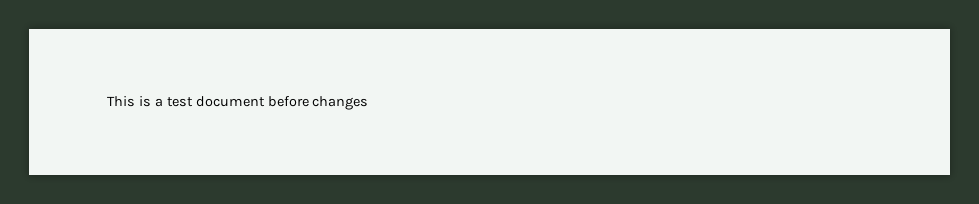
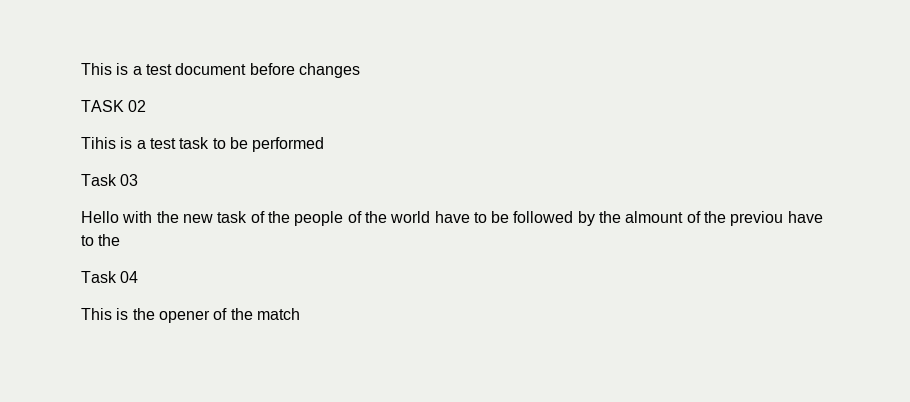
+ TASK 02
+ Tihis is a test task to be performed
+ Task 03
+ Hello with the new task of the people of the world have to be followed by the almount of the previou have to the
+ Task 04
+ This is the opener of the match

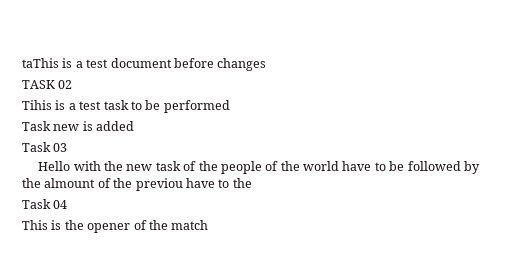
- This is a test document before changes
+ taThis is a test document before changes
+ Task new is added

